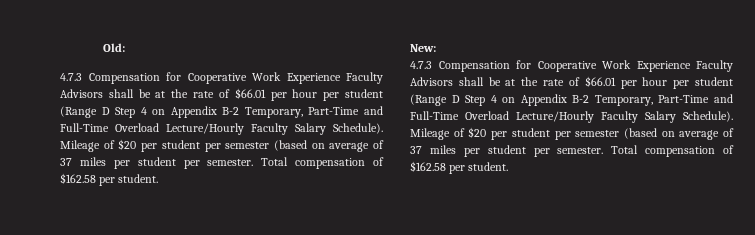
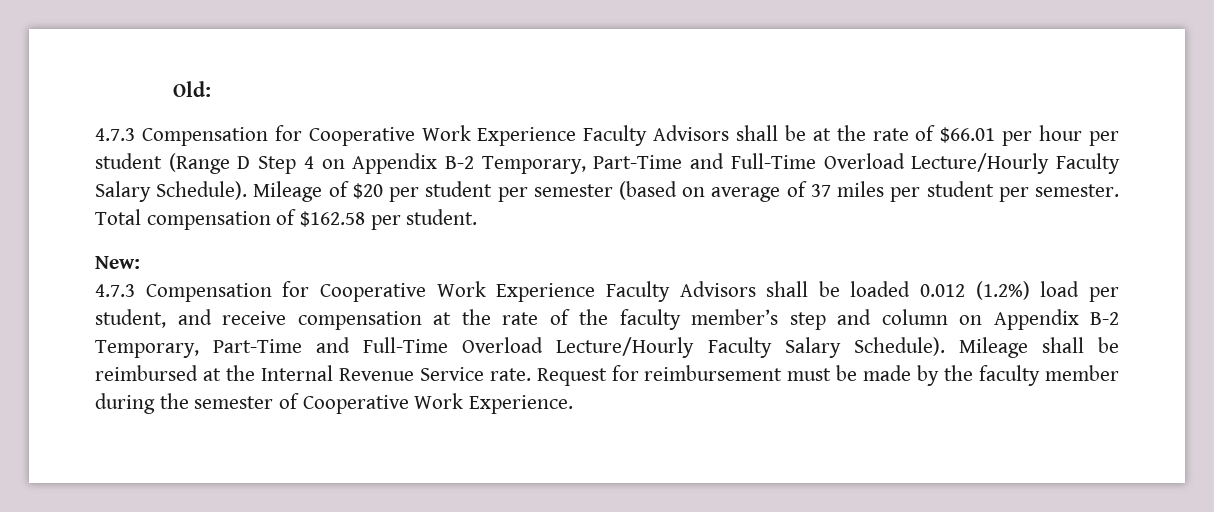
  New:
- 4.7.3 Compensation for Cooperative Work Experience Faculty Advisors shall be at the rate of $66.01 per hour per student (Range D Step 4 on Appendix B-2 Temporary, Part-Time and Full-Time Overload Lecture/Hourly Faculty Salary Schedule). Mileage of $20 per student per semester (based on average of 37 miles per student per semester. Total compensation of $162.58 per student.
+ 4.7.3 Compensation for Cooperative Work Experience Faculty Advisors shall be loaded 0.012 (1.2%) load per student, and receive compensation at the rate of the faculty member’s step and column on Appendix B-2 Temporary, Part-Time and Full-Time Overload Lecture/Hourly Faculty Salary Schedule). Mileage shall be reimbursed at the Internal Revenue Service rate. Request for reimbursement must be made by the faculty member during the semester of Cooperative Work Experience.

